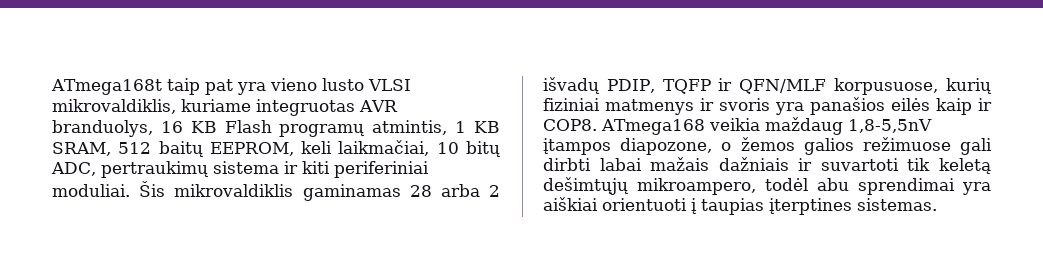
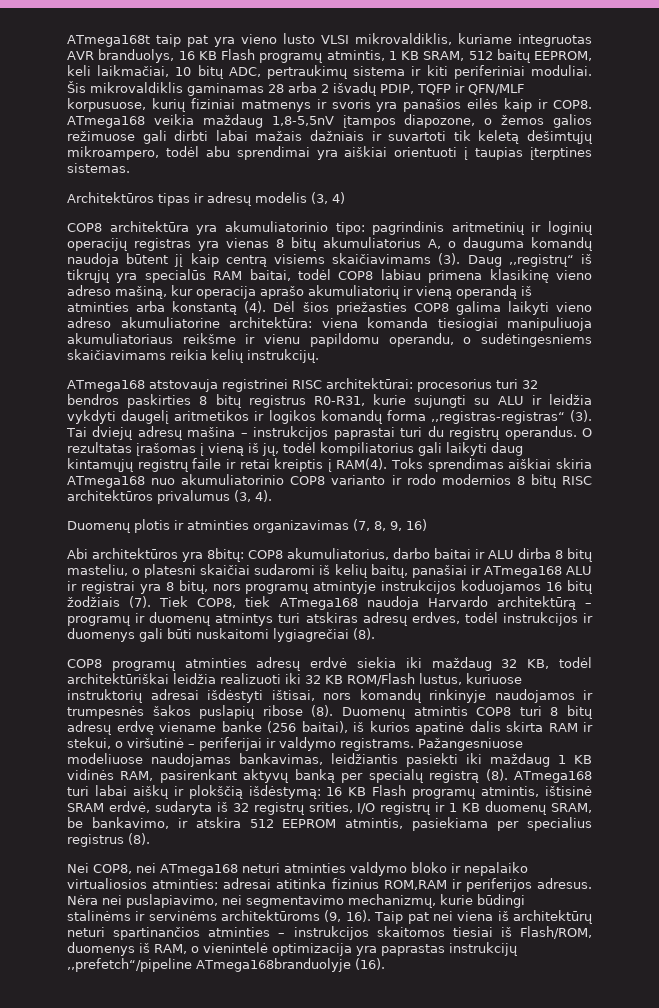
+ Architektūros tipas ir adresų modelis (3, 4)
+ COP8 architektūra yra akumuliatorinio tipo: pagrindinis aritmetinių ir loginių operacijų registras yra vienas 8 bitų akumuliatorius A, o dauguma komandų naudoja būtent jį kaip centrą visiems skaičiavimams (3). Daug ,,registrų“ iš tikrųjų yra specialūs RAM baitai, todėl COP8 labiau primena klasikinę vieno adreso mašiną, kur operacija aprašo akumuliatorių ir vieną operandą iš atminties arba konstantą (4). Dėl šios priežasties COP8 galima laikyti vieno adreso akumuliatorine architektūra: viena komanda tiesiogiai manipuliuoja akumuliatoriaus reikšme ir vienu papildomu operandu, o sudėtingesniems skaičiavimams reikia kelių instrukcijų.
+ ATmega168 atstovauja registrinei RISC architektūrai: procesorius turi 32 bendros paskirties 8 bitų registrus R0-R31, kurie sujungti su ALU ir leidžia vykdyti daugelį aritmetikos ir logikos komandų forma ,,registras-registras“ (3). Tai dviejų adresų mašina – instrukcijos paprastai turi du registrų operandus. O rezultatas įrašomas į vieną iš jų, todėl kompiliatorius gali laikyti daug kintamųjų registrų faile ir retai kreiptis į RAM(4). Toks sprendimas aiškiai skiria ATmega168 nuo akumuliatorinio COP8 varianto ir rodo modernios 8 bitų RISC architektūros privalumus (3, 4).
+ Duomenų plotis ir atminties organizavimas (7, 8, 9, 16)
+ Abi architektūros yra 8bitų: COP8 akumuliatorius, darbo baitai ir ALU dirba 8 bitų masteliu, o platesni skaičiai sudaromi iš kelių baitų, panašiai ir ATmega168 ALU ir registrai yra 8 bitų, nors programų atmintyje instrukcijos koduojamos 16 bitų žodžiais (7). Tiek COP8, tiek ATmega168 naudoja Harvardo architektūrą – programų ir duomenų atmintys turi atskiras adresų erdves, todėl instrukcijos ir duomenys gali būti nuskaitomi lygiagrečiai (8).
+ COP8 programų atminties adresų erdvė siekia iki maždaug 32 KB, todėl architektūriškai leidžia realizuoti iki 32 KB ROM/Flash lustus, kuriuose instruktorių adresai išdėstyti ištisai, nors komandų rinkinyje naudojamos ir trumpesnės šakos puslapių ribose (8). Duomenų atmintis COP8 turi 8 bitų adresų erdvę viename banke (256 baitai), iš kurios apatinė dalis skirta RAM ir stekui, o viršutinė – periferijai ir valdymo registrams. Pažangesniuose modeliuose naudojamas bankavimas, leidžiantis pasiekti iki maždaug 1 KB vidinės RAM, pasirenkant aktyvų banką per specialų registrą (8). ATmega168 turi labai aiškų ir plokščią išdėstymą: 16 KB Flash programų atmintis, ištisinė SRAM erdvė, sudaryta iš 32 registrų srities, I/O registrų ir 1 KB duomenų SRAM, be bankavimo, ir atskira 512 EEPROM atmintis, pasiekiama per specialius registrus (8).
+ Nei COP8, nei ATmega168 neturi atminties valdymo bloko ir nepalaiko virtualiosios atminties: adresai atitinka fizinius ROM,RAM ir periferijos adresus. Nėra nei puslapiavimo, nei segmentavimo mechanizmų, kurie būdingi stalinėms ir servinėms architektūroms (9, 16). Taip pat nei viena iš architektūrų neturi spartinančios atminties – instrukcijos skaitomos tiesiai iš Flash/ROM, duomenys iš RAM, o vienintelė optimizacija yra paprastas instrukcijų ,,prefetch“/pipeline ATmega168branduolyje (16).

